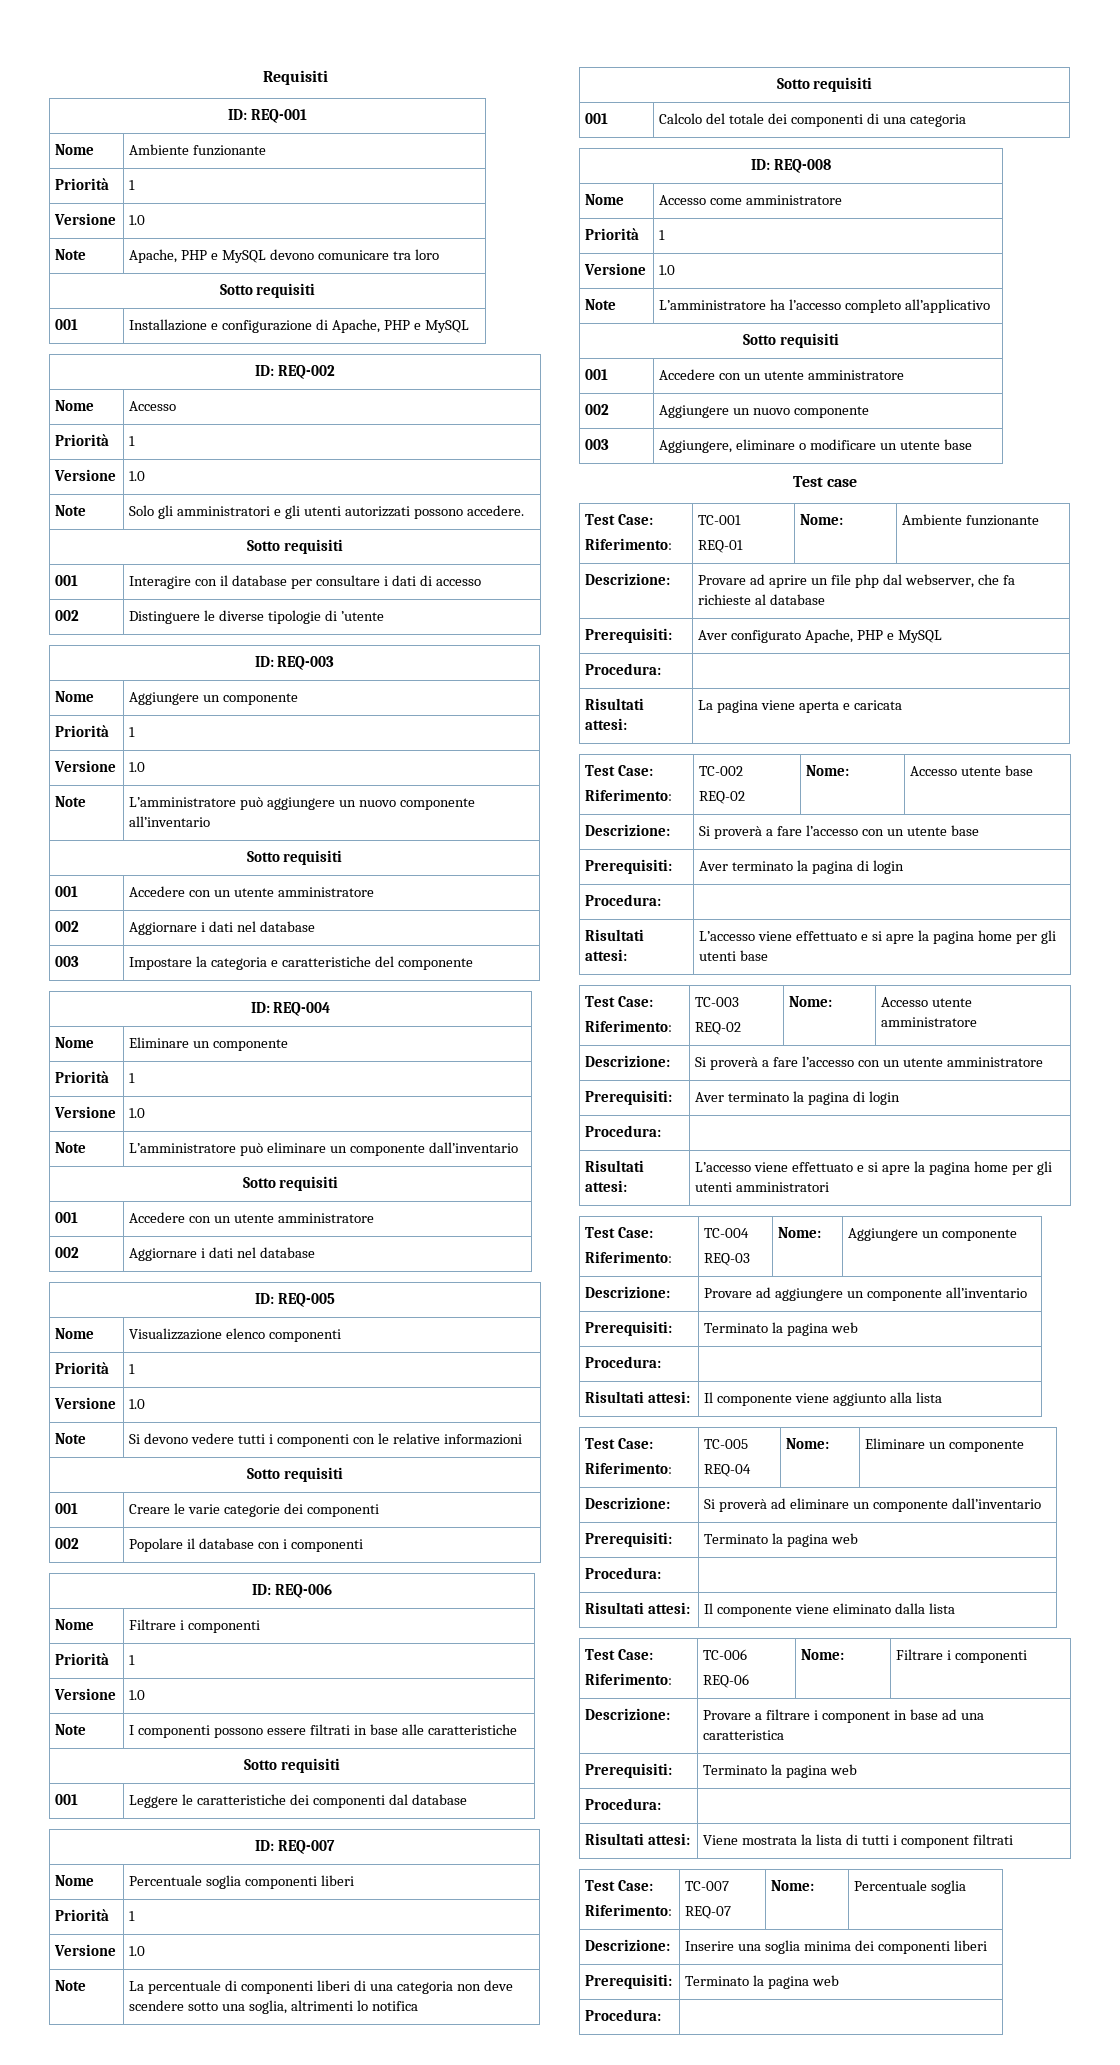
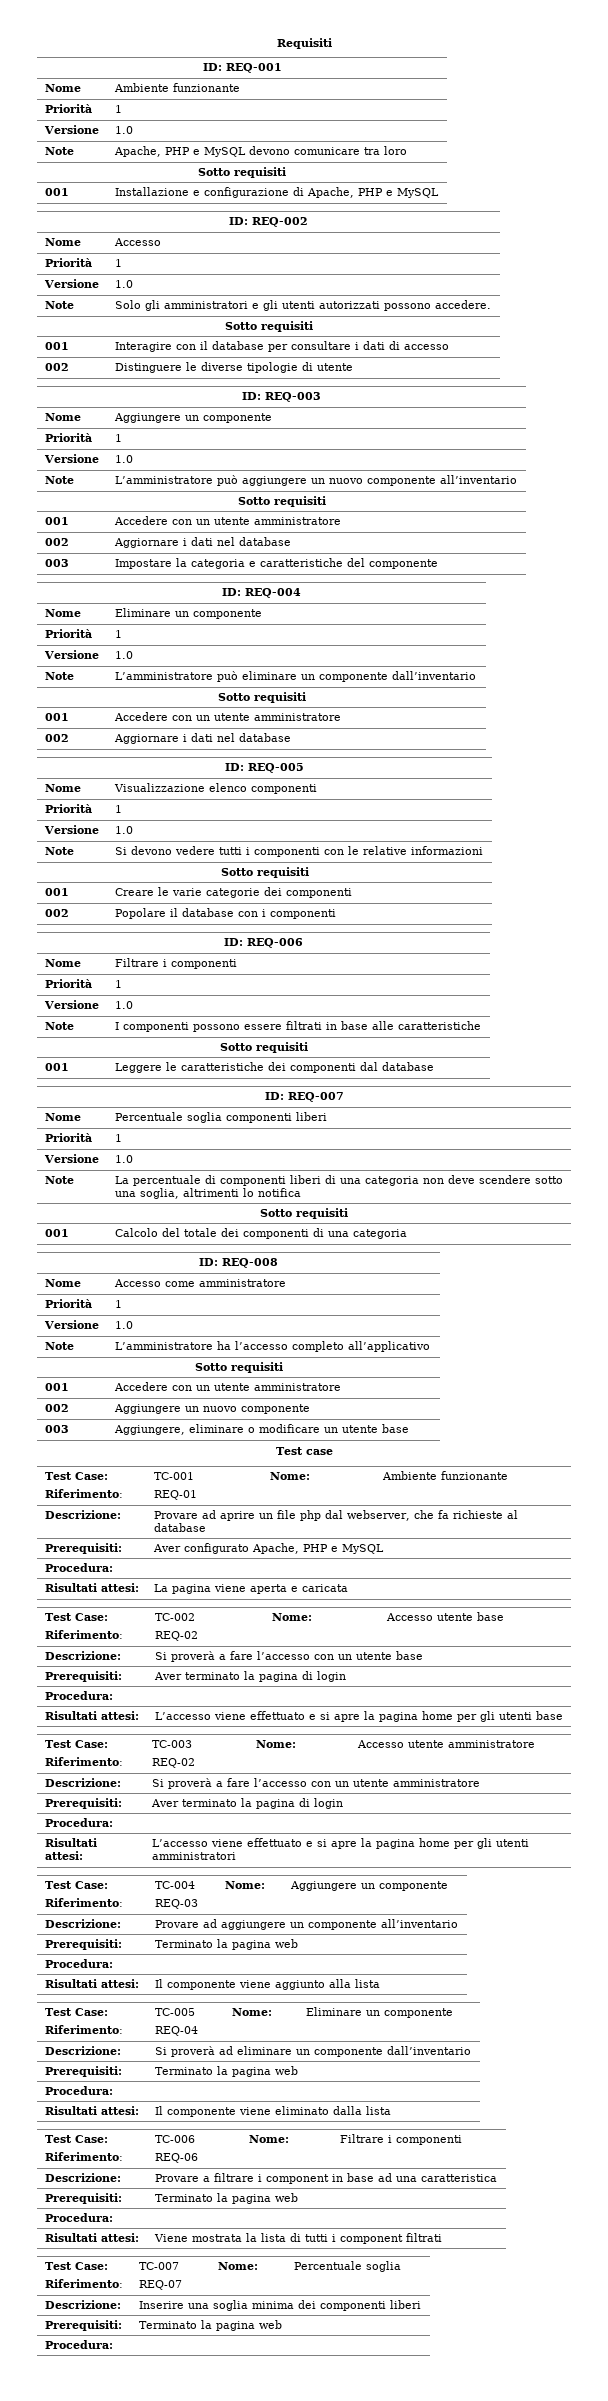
- 002 | Distinguere le diverse tipologie di ’utente
+ 002 | Distinguere le diverse tipologie di utente

